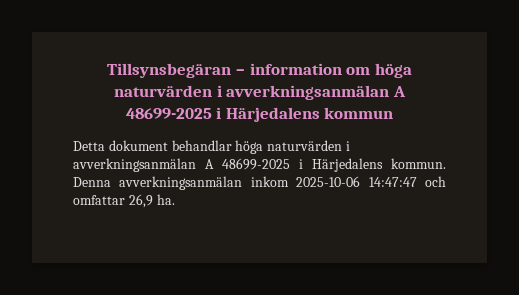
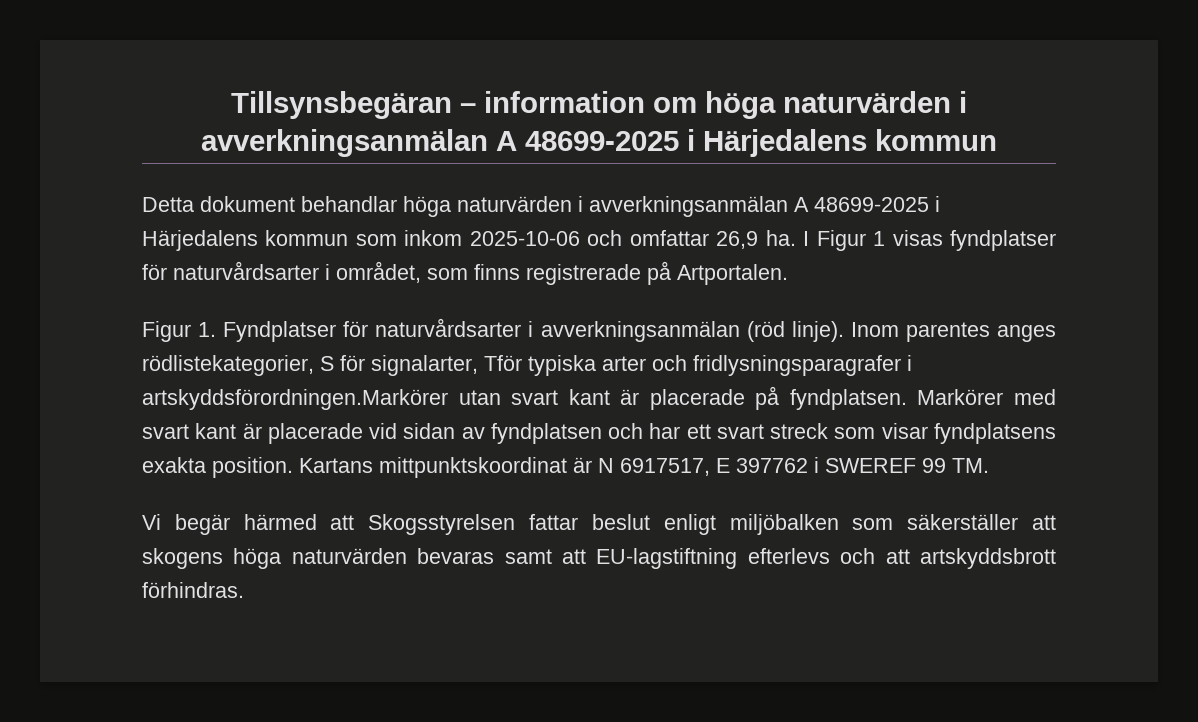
- Detta dokument behandlar höga naturvärden i avverkningsanmälan A 48699-2025 i Härjedalens kommun. Denna avverkningsanmälan inkom 2025-10-06 14:47:47 och omfattar 26,9 ha.
+ Detta dokument behandlar höga naturvärden i avverkningsanmälan A 48699-2025 i Härjedalens kommun som inkom 2025-10-06 och omfattar 26,9 ha.
+ I Figur 1 visas fyndplatser för naturvårdsarter i området, som finns registrerade på Artportalen.
+ Figur 1. Fyndplatser för naturvårdsarter i avverkningsanmälan (röd linje). Inom parentes anges rödlistekategorier, S för signalarter, Tför typiska arter och fridlysningsparagrafer i artskyddsförordningen.Markörer utan svart kant är placerade på fyndplatsen. Markörer med svart kant är placerade vid sidan av fyndplatsen och har ett svart streck som visar fyndplatsens exakta position. Kartans mittpunktskoordinat är N 6917517, E 397762 i SWEREF 99 TM.
+ Vi begär härmed att Skogsstyrelsen fattar beslut enligt miljöbalken som säkerställer att skogens höga naturvärden bevaras samt att EU-lagstiftning efterlevs och att artskyddsbrott förhindras.

